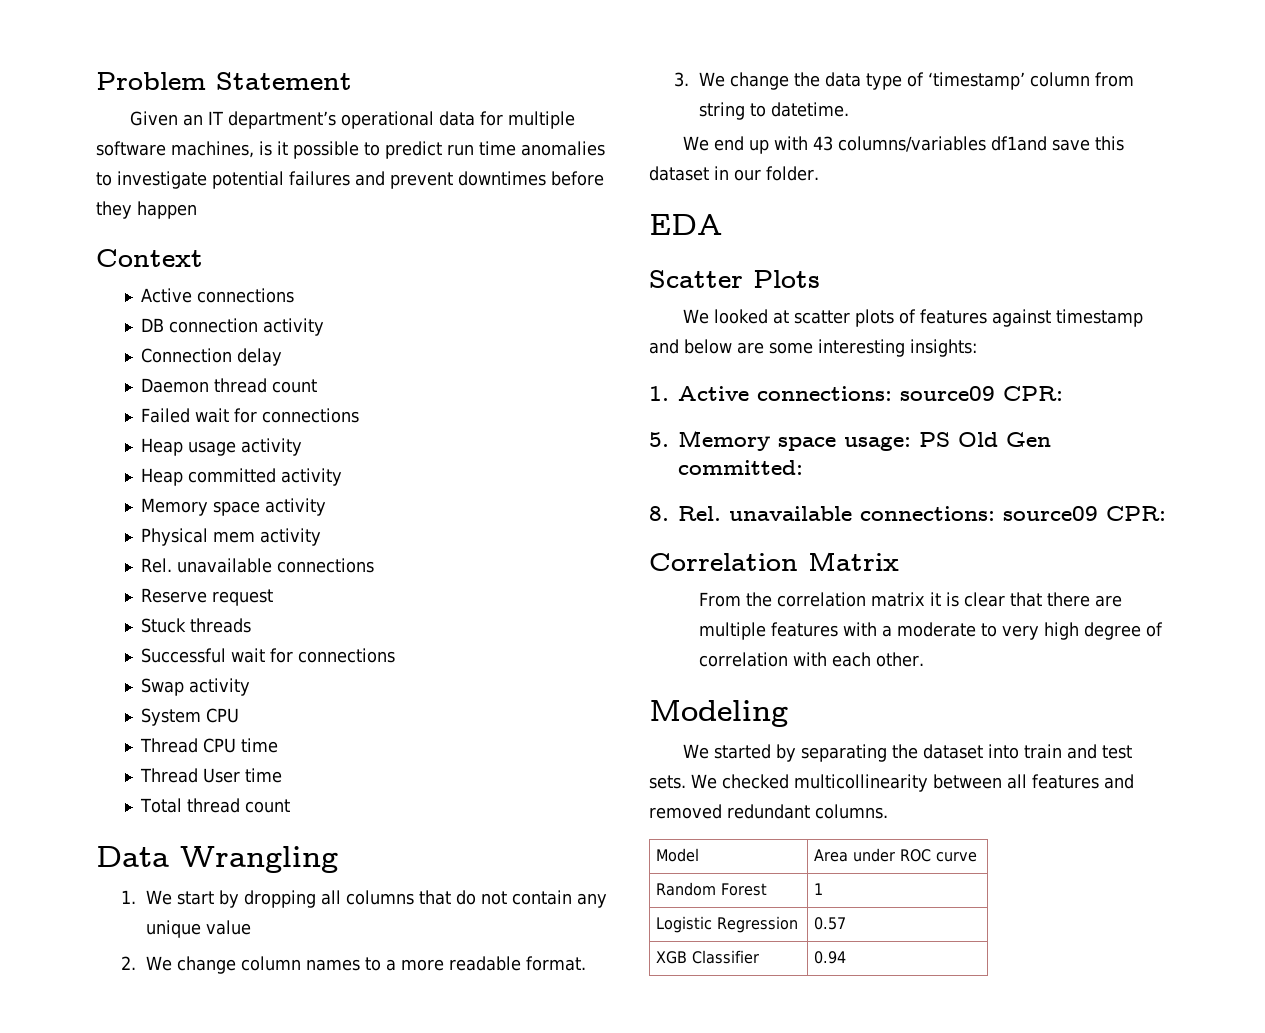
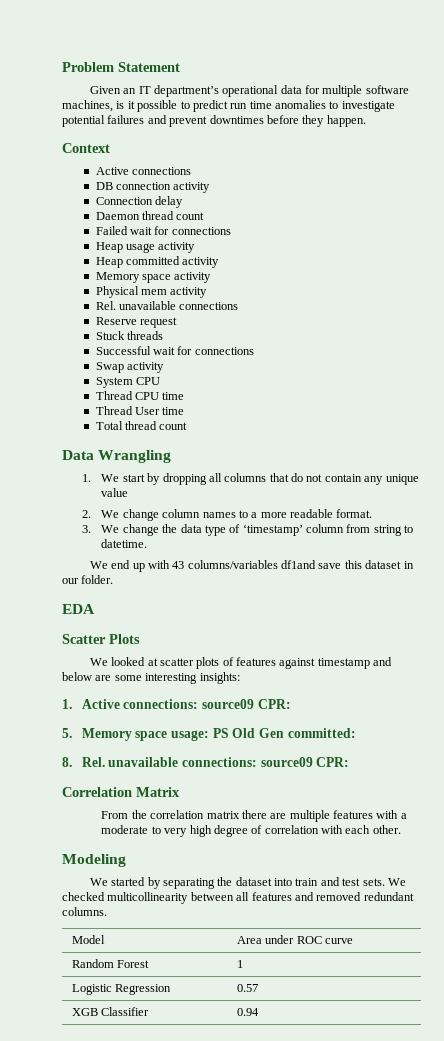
- Given an IT department’s operational data for multiple software machines, is it possible to predict run time anomalies to investigate potential failures and prevent downtimes before they happen
+ Given an IT department’s operational data for multiple software machines, is it possible to predict run time anomalies to investigate potential failures and prevent downtimes before they happen.
- From the correlation matrix it is clear that there are multiple features with a moderate to very high degree of correlation with each other.
+ From the correlation matrix there are multiple features with a moderate to very high degree of correlation with each other.

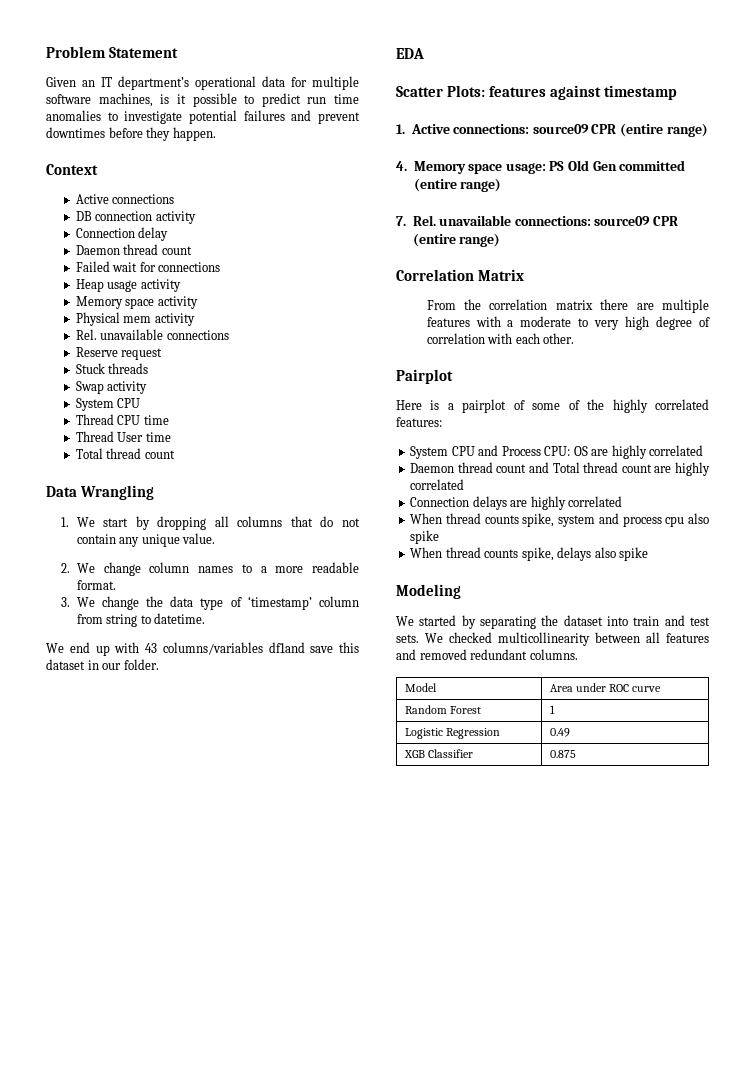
- Heap committed activity
- Successful wait for connections
- 1. We start by dropping all columns that do not contain any unique value
+ 1. We start by dropping all columns that do not contain any unique value.
- Scatter Plots
- We looked at scatter plots of features against timestamp and below are some interesting insights:
+ Scatter Plots: features against timestamp
- 1. Active connections: source09 CPR:
- 5. Memory space usage: PS Old Gen committed:
- 8. Rel. unavailable connections: source09 CPR:
+ 1. Active connections: source09 CPR (entire range)
+ 4. Memory space usage: PS Old Gen committed (entire range)
+ 7. Rel. unavailable connections: source09 CPR (entire range)
+ Pairplot
+ Here is a pairplot of some of the highly correlated features:
+ System CPU and Process CPU: OS are highly correlated
+ Daemon thread count and Total thread count are highly correlated
+ Connection delays are highly correlated
+ When thread counts spike, system and process cpu also spike
+ When thread counts spike, delays also spike
- Logistic Regression | 0.57
+ Logistic Regression | 0.49
- XGB Classifier | 0.94
+ XGB Classifier | 0.875

